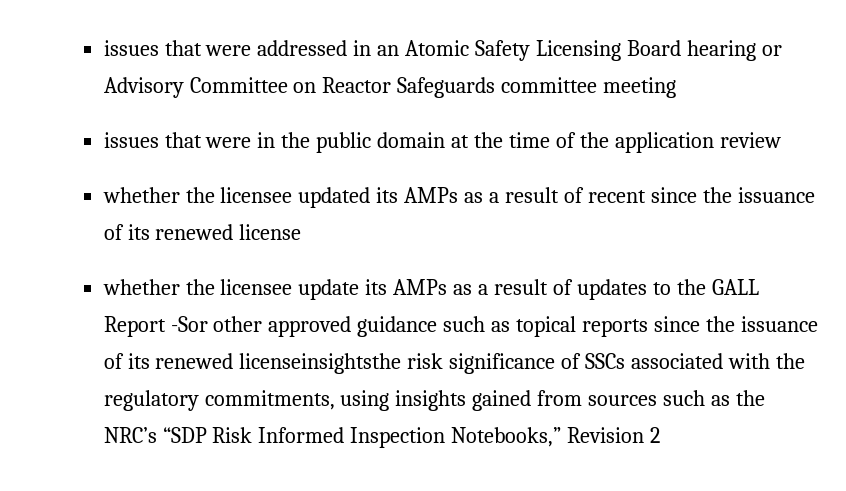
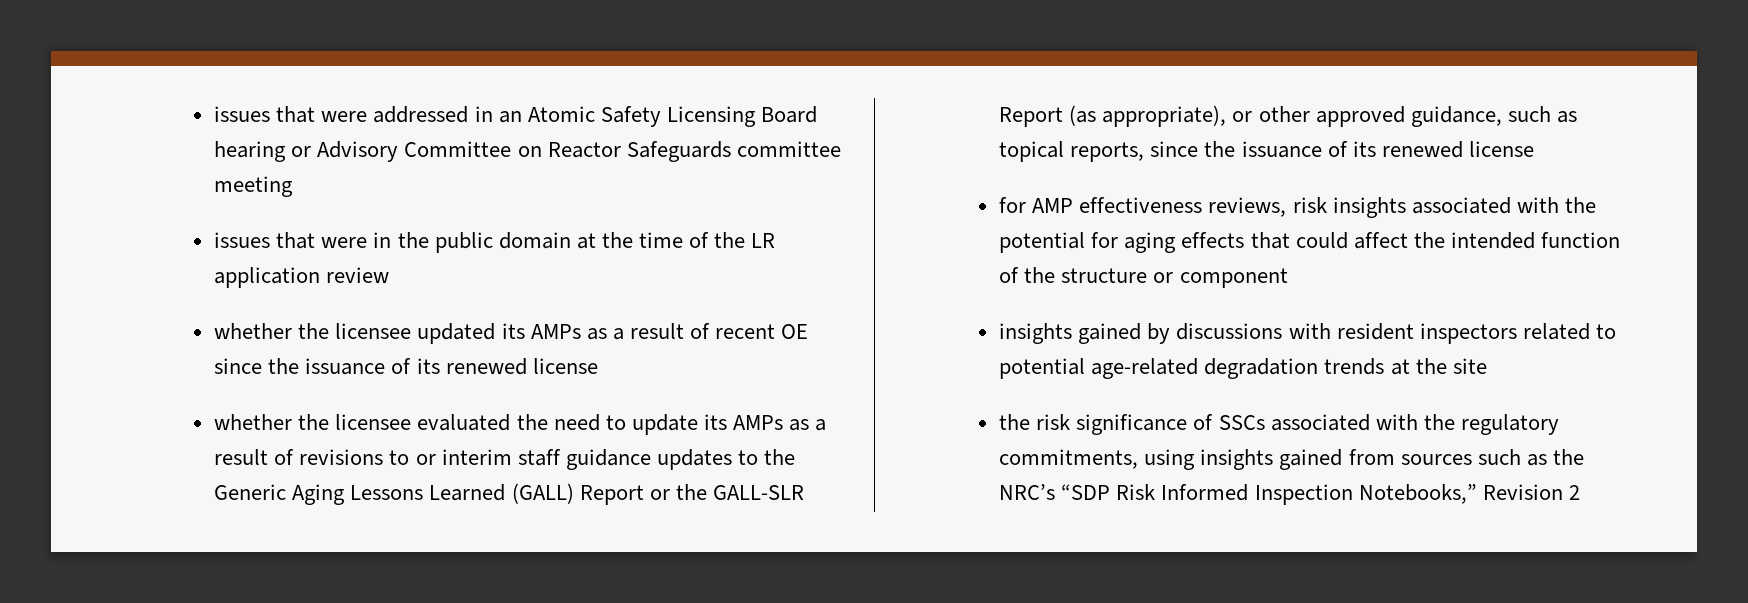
- issues that were in the public domain at the time of the application review
+ issues that were in the public domain at the time of the LR application review
- whether the licensee updated its AMPs as a result of recent since the issuance of its renewed license
+ whether the licensee updated its AMPs as a result of recent OE since the issuance of its renewed license
- whether the licensee update its AMPs as a result of updates to the GALL Report -Sor other approved guidance such as topical reports since the issuance of its renewed licenseinsightsthe risk significance of SSCs associated with the regulatory commitments, using insights gained from sources such as the NRC’s “SDP Risk Informed Inspection Notebooks,” Revision 2
+ whether the licensee evaluated the need to update its AMPs as a result of revisions to or interim staff guidance updates to the Generic Aging Lessons Learned (GALL) Report or the GALL-SLR Report (as appropriate), or other approved guidance, such as topical reports, since the issuance of its renewed license
+ for AMP effectiveness reviews, risk insights associated with the potential for aging effects that could affect the intended function of the structure or component
+ insights gained by discussions with resident inspectors related to potential age-related degradation trends at the site
+ the risk significance of SSCs associated with the regulatory commitments, using insights gained from sources such as the NRC’s “SDP Risk Informed Inspection Notebooks,” Revision 2

